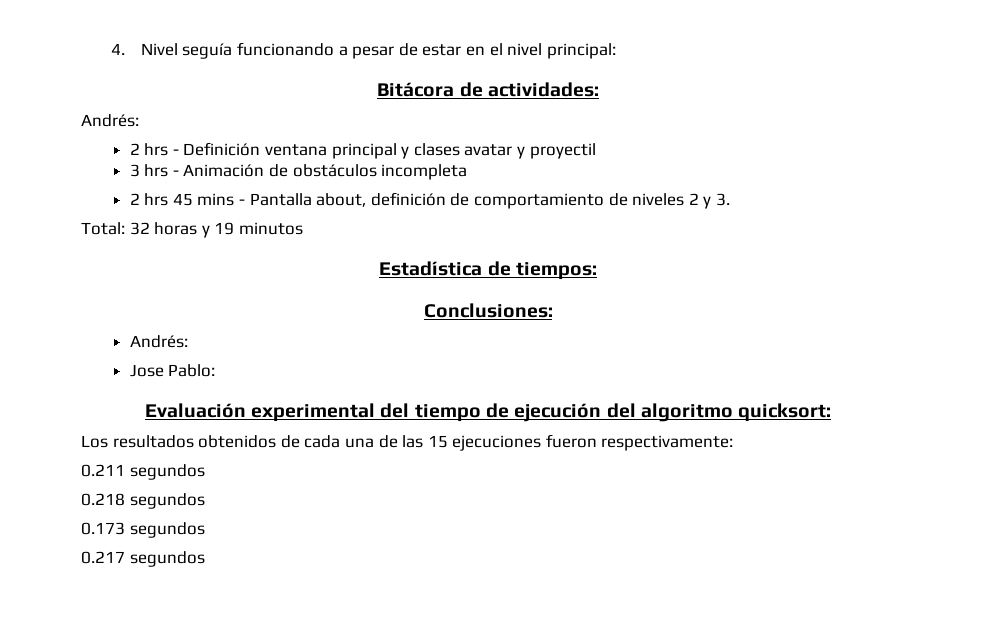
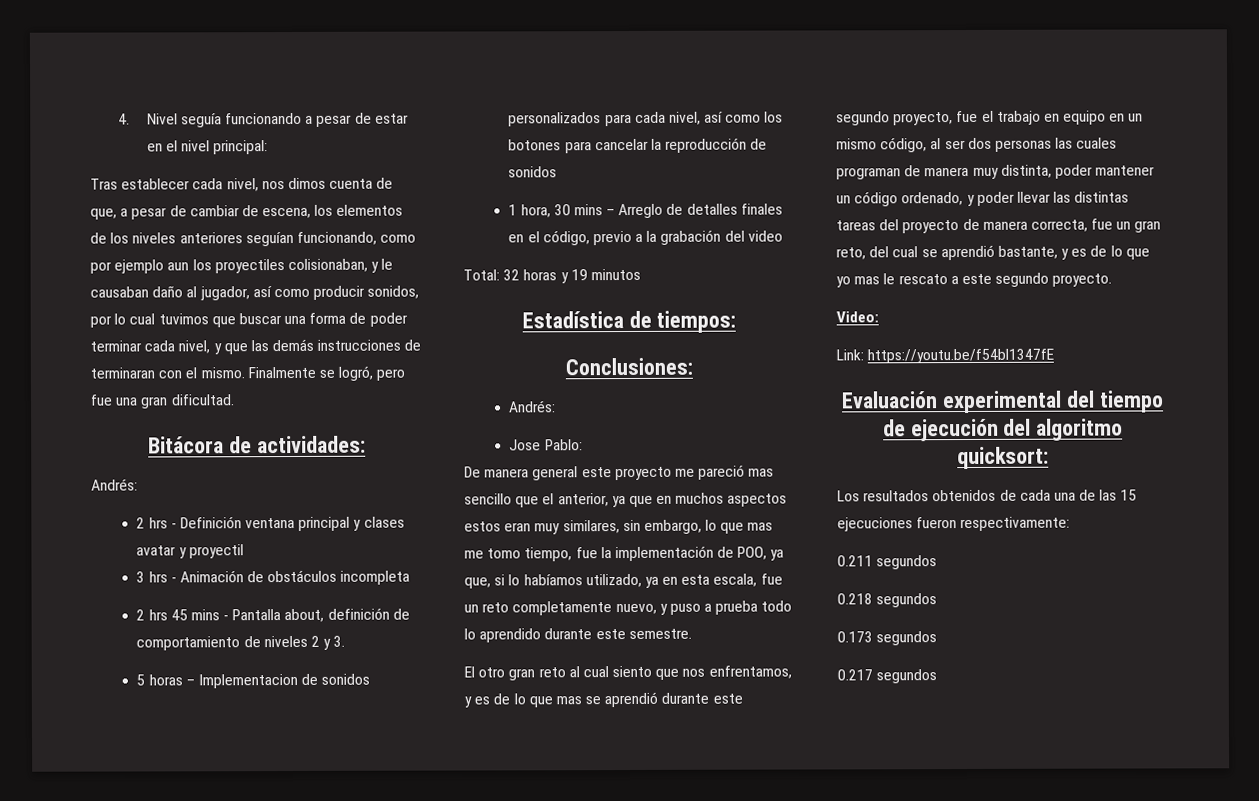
+ Tras establecer cada nivel, nos dimos cuenta de que, a pesar de cambiar de escena, los elementos de los niveles anteriores seguían funcionando, como por ejemplo aun los proyectiles colisionaban, y le causaban daño al jugador, así como producir sonidos, por lo cual tuvimos que buscar una forma de poder terminar cada nivel, y que las demás instrucciones de terminaran con el mismo. Finalmente se logró, pero fue una gran dificultad.
+ 5 horas – Implementacion de sonidos personalizados para cada nivel, así como los botones para cancelar la reproducción de sonidos
+ 1 hora, 30 mins – Arreglo de detalles finales en el código, previo a la grabación del video
+ De manera general este proyecto me pareció mas sencillo que el anterior, ya que en muchos aspectos estos eran muy similares, sin embargo, lo que mas me tomo tiempo, fue la implementación de POO, ya que, si lo habíamos utilizado, ya en esta escala, fue un reto completamente nuevo, y puso a prueba todo lo aprendido durante este semestre.
+ El otro gran reto al cual siento que nos enfrentamos, y es de lo que mas se aprendió durante este segundo proyecto, fue el trabajo en equipo en un mismo código, al ser dos personas las cuales programan de manera muy distinta, poder mantener un código ordenado, y poder llevar las distintas tareas del proyecto de manera correcta, fue un gran reto, del cual se aprendió bastante, y es de lo que yo mas le rescato a este segundo proyecto.
+ Video:
+ Link: https://youtu.be/f54bl1347fE

